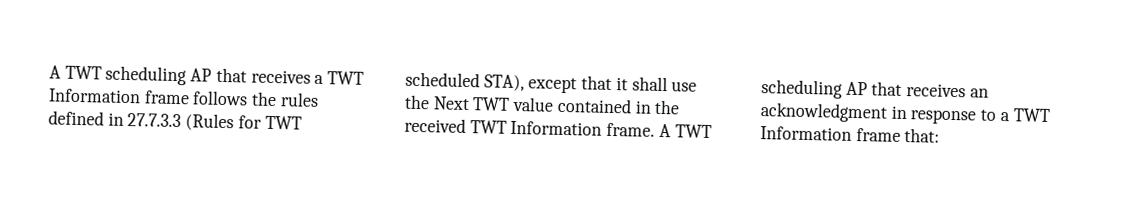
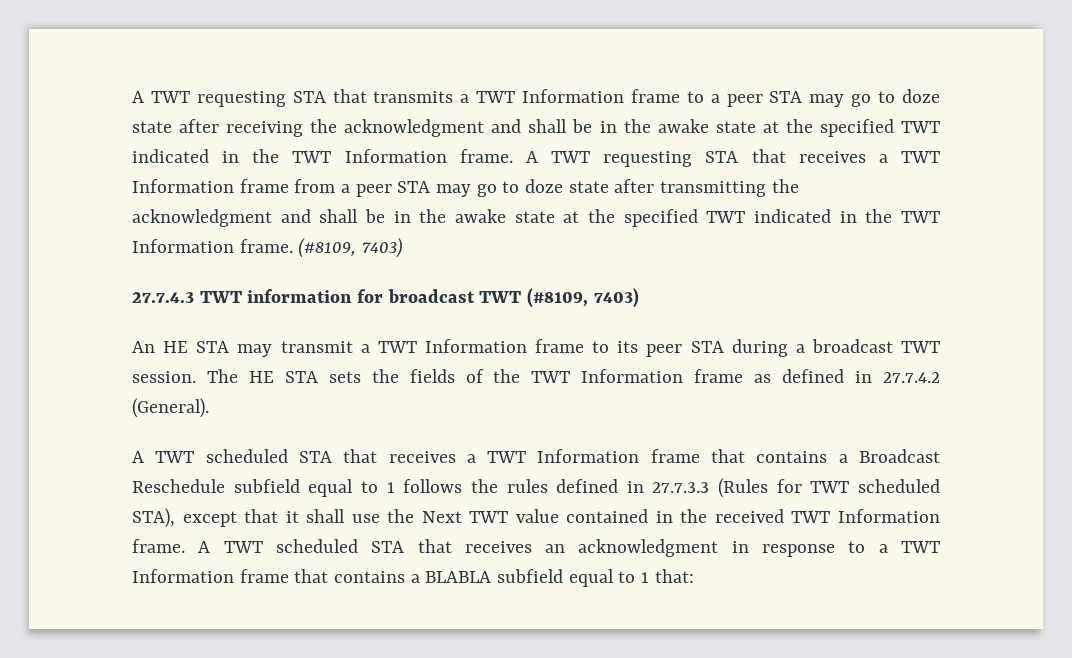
- A TWT scheduling AP that receives a TWT Information frame follows the rules defined in 27.7.3.3 (Rules for TWT scheduled STA), except that it shall use the Next TWT value contained in the received TWT Information frame.
+ A TWT requesting STA that transmits a TWT Information frame to a peer STA may go to doze state after receiving the acknowledgment and shall be in the awake state at the specified TWT indicated in the TWT Information frame. A TWT requesting STA that receives a TWT Information frame from a peer STA may go to doze state after transmitting the acknowledgment and shall be in the awake state at the specified TWT indicated in the TWT Information frame. (#8109, 7403)
+ 27.7.4.3 TWT information for broadcast TWT (#8109, 7403)
+ An HE STA may transmit a TWT Information frame to its peer STA during a broadcast TWT session. The HE STA sets the fields of the TWT Information frame as defined in 27.7.4.2 (General).
+ A TWT scheduled STA that receives a TWT Information frame that contains a Broadcast Reschedule subfield equal to 1 follows the rules defined in 27.7.3.3 (Rules for TWT scheduled STA), except that it shall use the Next TWT value contained in the received TWT Information frame.
- A TWT scheduling AP that receives an acknowledgment in response to a TWT Information frame that:
+ A TWT scheduled STA that receives an acknowledgment in response to a TWT Information frame that contains a BLABLA subfield equal to 1 that:

